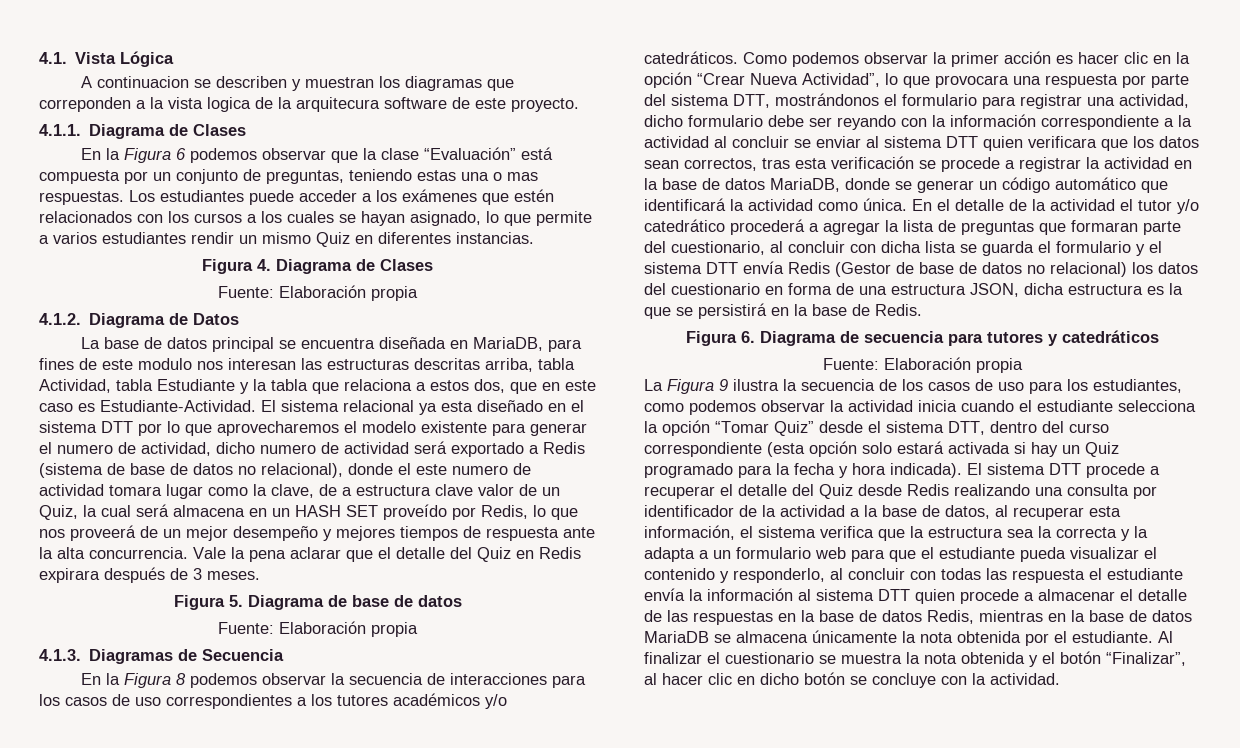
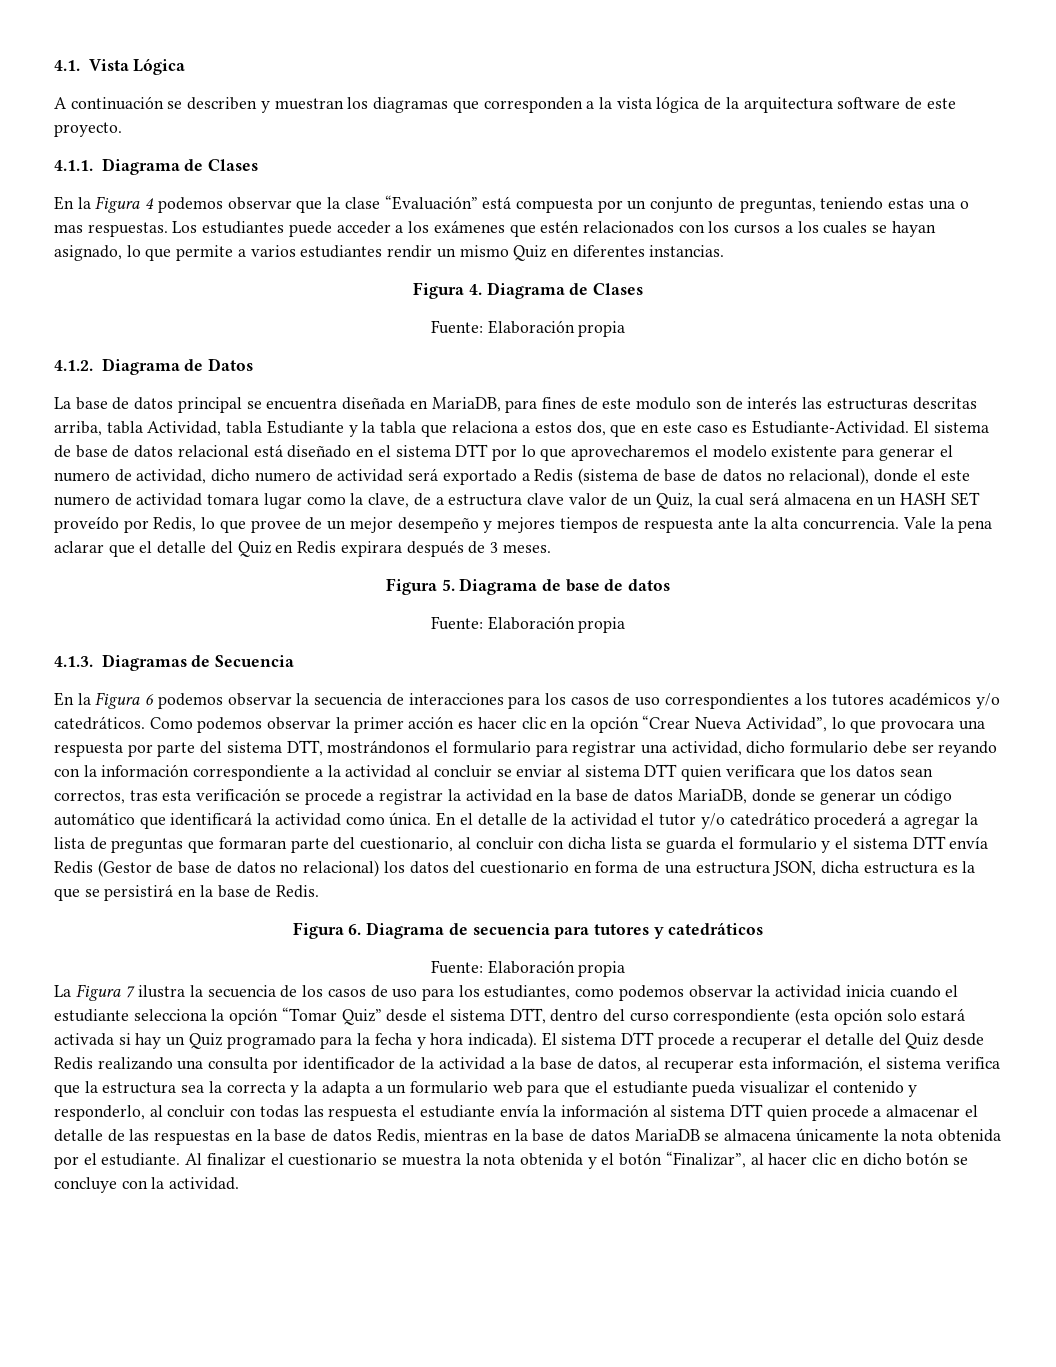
- A continuacion se describen y muestran los diagramas que correponden a la vista logica de la arquitecura software de este proyecto.
+ A continuación se describen y muestran los diagramas que corresponden a la vista lógica de la arquitectura software de este proyecto.
- En la Figura 6 podemos observar que la clase “Evaluación” está compuesta por un conjunto de preguntas, teniendo estas una o mas respuestas.
+ En la Figura 4 podemos observar que la clase “Evaluación” está compuesta por un conjunto de preguntas, teniendo estas una o mas respuestas.
- La base de datos principal se encuentra diseñada en MariaDB, para fines de este modulo nos interesan las estructuras descritas arriba, tabla Actividad, tabla Estudiante y la tabla que relaciona a estos dos, que en este caso es Estudiante-Actividad.
+ La base de datos principal se encuentra diseñada en MariaDB, para fines de este modulo son de interés las estructuras descritas arriba, tabla Actividad, tabla Estudiante y la tabla que relaciona a estos dos, que en este caso es Estudiante-Actividad.
- El sistema relacional ya esta diseñado en el sistema DTT por lo que aprovecharemos el modelo existente para generar el numero de actividad, dicho numero de actividad será exportado a Redis (sistema de base de datos no relacional), donde el este numero de actividad tomara lugar como la clave, de a estructura clave valor de un Quiz, la cual será almacena en un HASH SET proveído por Redis, lo que nos proveerá de un mejor desempeño y mejores tiempos de respuesta ante la alta concurrencia.
+ El sistema de base de datos relacional está diseñado en el sistema DTT por lo que aprovecharemos el modelo existente para generar el numero de actividad, dicho numero de actividad será exportado a Redis (sistema de base de datos no relacional), donde el este numero de actividad tomara lugar como la clave, de a estructura clave valor de un Quiz, la cual será almacena en un HASH SET proveído por Redis, lo que provee de un mejor desempeño y mejores tiempos de respuesta ante la alta concurrencia.
- En la Figura 8 podemos observar la secuencia de interacciones para los casos de uso correspondientes a los tutores académicos y/o catedráticos.
+ En la Figura 6 podemos observar la secuencia de interacciones para los casos de uso correspondientes a los tutores académicos y/o catedráticos.
- La Figura 9 ilustra la secuencia de los casos de uso para los estudiantes, como podemos observar la actividad inicia cuando el estudiante selecciona la opción “Tomar Quiz” desde el sistema DTT, dentro del curso correspondiente (esta opción solo estará activada si hay un Quiz programado para la fecha y hora indicada).
+ La Figura 7 ilustra la secuencia de los casos de uso para los estudiantes, como podemos observar la actividad inicia cuando el estudiante selecciona la opción “Tomar Quiz” desde el sistema DTT, dentro del curso correspondiente (esta opción solo estará activada si hay un Quiz programado para la fecha y hora indicada).

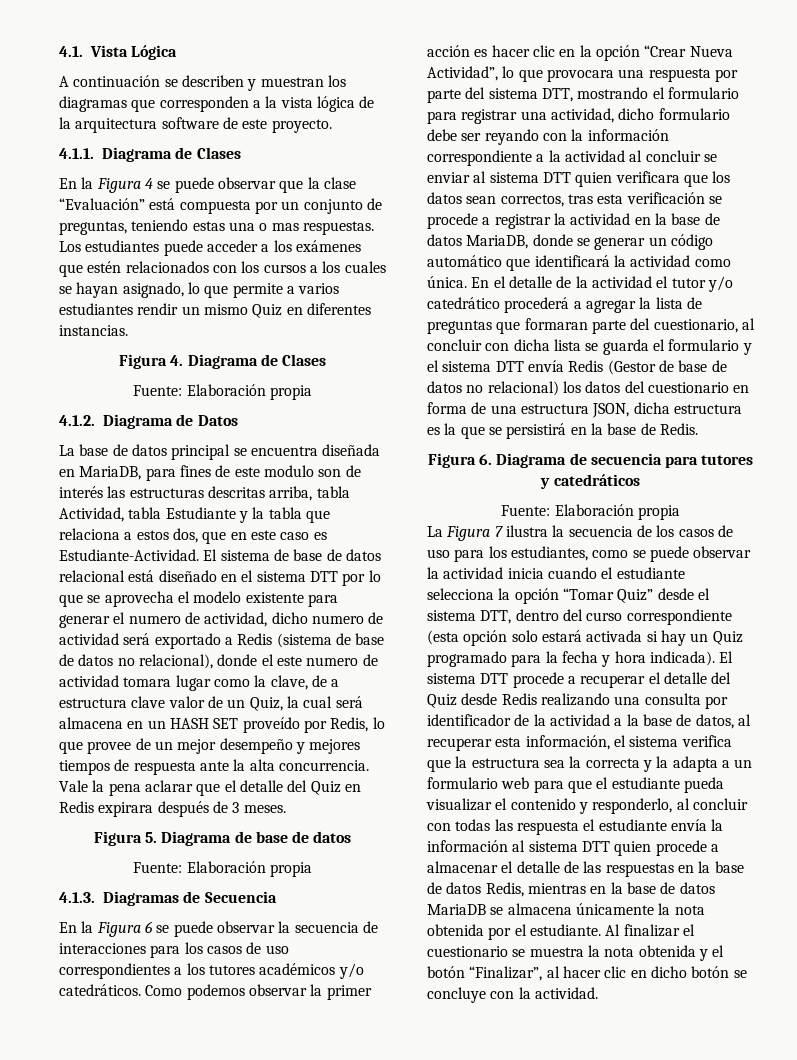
- En la Figura 4 podemos observar que la clase “Evaluación” está compuesta por un conjunto de preguntas, teniendo estas una o mas respuestas.
+ En la Figura 4 se puede observar que la clase “Evaluación” está compuesta por un conjunto de preguntas, teniendo estas una o mas respuestas.
- El sistema de base de datos relacional está diseñado en el sistema DTT por lo que aprovecharemos el modelo existente para generar el numero de actividad, dicho numero de actividad será exportado a Redis (sistema de base de datos no relacional), donde el este numero de actividad tomara lugar como la clave, de a estructura clave valor de un Quiz, la cual será almacena en un HASH SET proveído por Redis, lo que provee de un mejor desempeño y mejores tiempos de respuesta ante la alta concurrencia.
+ El sistema de base de datos relacional está diseñado en el sistema DTT por lo que se aprovecha el modelo existente para generar el numero de actividad, dicho numero de actividad será exportado a Redis (sistema de base de datos no relacional), donde el este numero de actividad tomara lugar como la clave, de a estructura clave valor de un Quiz, la cual será almacena en un HASH SET proveído por Redis, lo que provee de un mejor desempeño y mejores tiempos de respuesta ante la alta concurrencia.
- En la Figura 6 podemos observar la secuencia de interacciones para los casos de uso correspondientes a los tutores académicos y/o catedráticos.
+ En la Figura 6 se puede observar la secuencia de interacciones para los casos de uso correspondientes a los tutores académicos y/o catedráticos.
- Como podemos observar la primer acción es hacer clic en la opción “Crear Nueva Actividad”, lo que provocara una respuesta por parte del sistema DTT, mostrándonos el formulario para registrar una actividad, dicho formulario debe ser reyando con la información correspondiente a la actividad al concluir se enviar al sistema DTT quien verificara que los datos sean correctos, tras esta verificación se procede a registrar la actividad en la base de datos MariaDB, donde se generar un código automático que identificará la actividad como única.
+ Como podemos observar la primer acción es hacer clic en la opción “Crear Nueva Actividad”, lo que provocara una respuesta por parte del sistema DTT, mostrando el formulario para registrar una actividad, dicho formulario debe ser reyando con la información correspondiente a la actividad al concluir se enviar al sistema DTT quien verificara que los datos sean correctos, tras esta verificación se procede a registrar la actividad en la base de datos MariaDB, donde se generar un código automático que identificará la actividad como única.
- La Figura 7 ilustra la secuencia de los casos de uso para los estudiantes, como podemos observar la actividad inicia cuando el estudiante selecciona la opción “Tomar Quiz” desde el sistema DTT, dentro del curso correspondiente (esta opción solo estará activada si hay un Quiz programado para la fecha y hora indicada).
+ La Figura 7 ilustra la secuencia de los casos de uso para los estudiantes, como se puede observar la actividad inicia cuando el estudiante selecciona la opción “Tomar Quiz” desde el sistema DTT, dentro del curso correspondiente (esta opción solo estará activada si hay un Quiz programado para la fecha y hora indicada).

